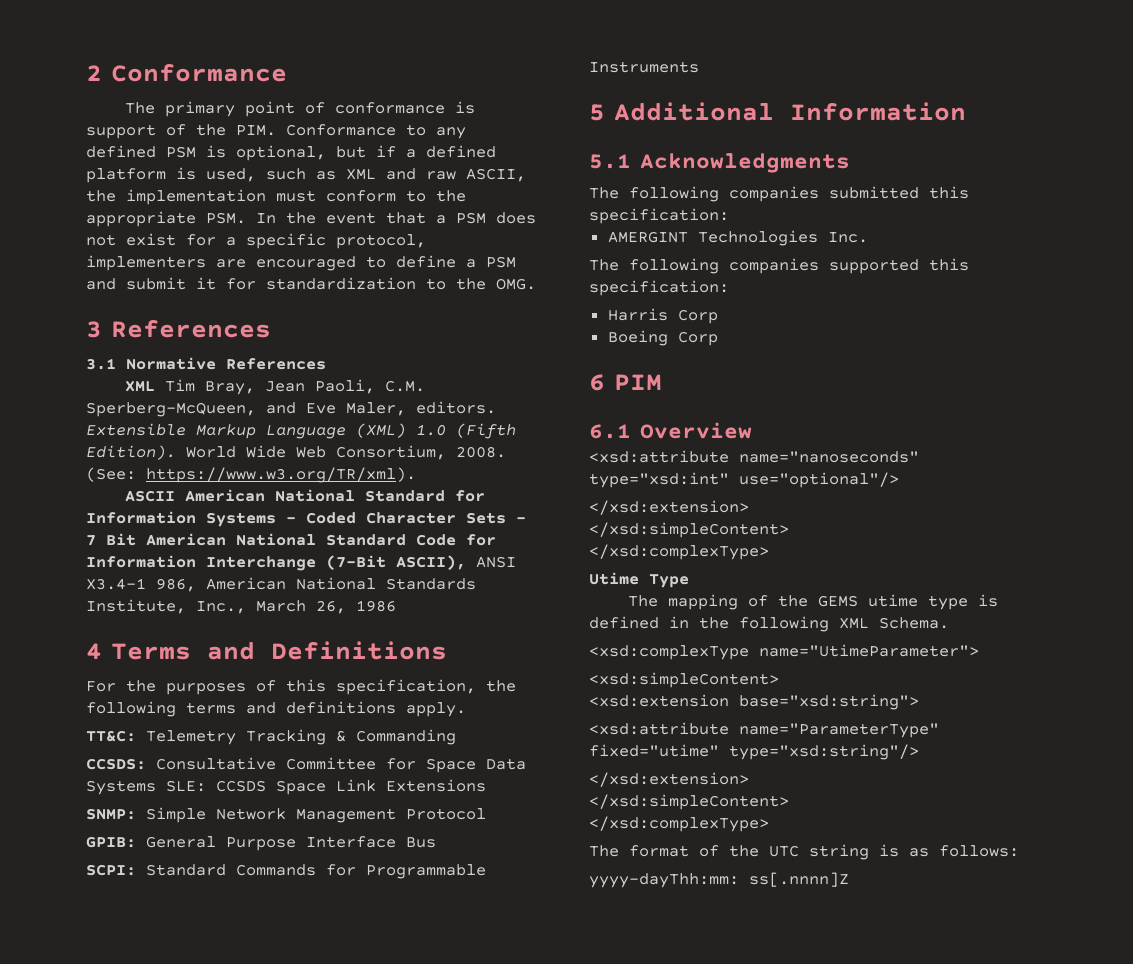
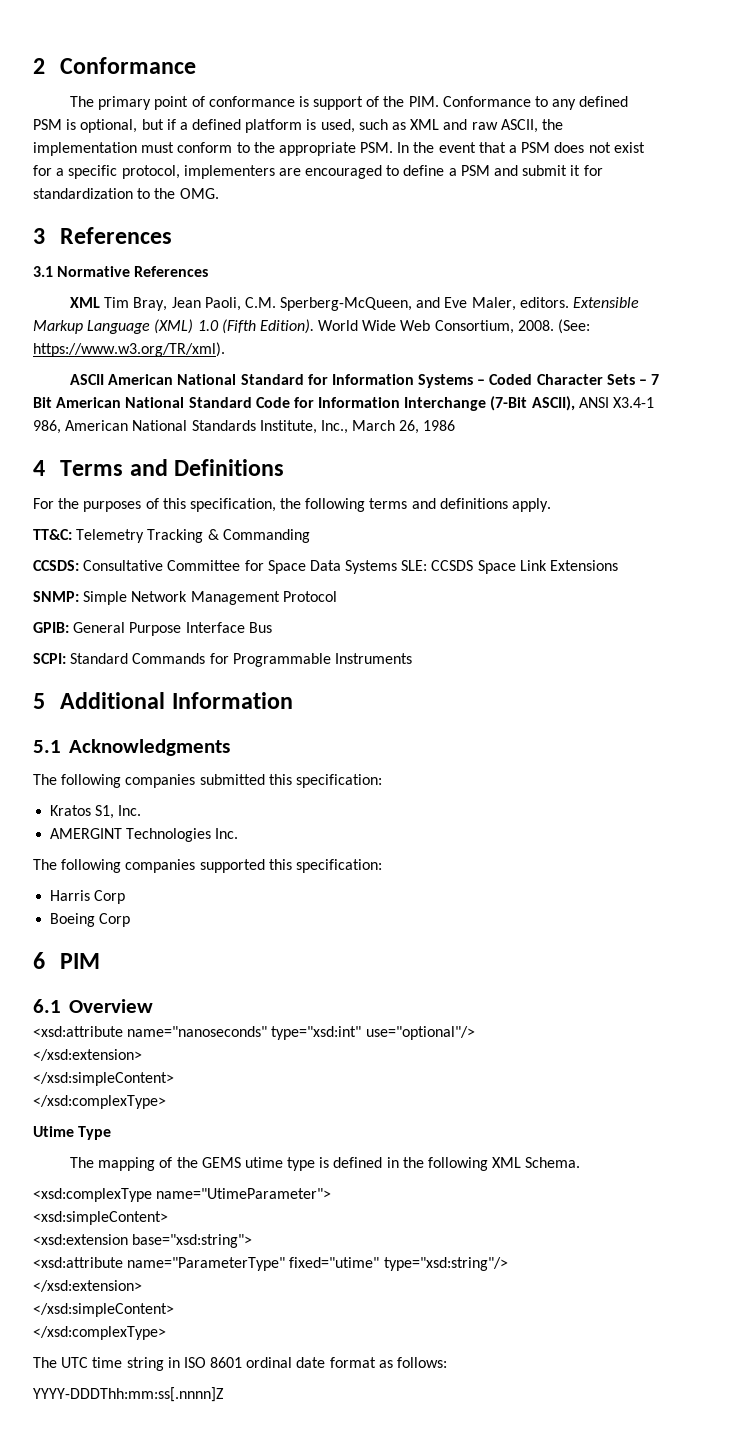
+ Kratos S1, Inc.
- The format of the UTC string is as follows:
+ The UTC time string in ISO 8601 ordinal date format as follows:
- yyyy-dayThh:mm: ss[.nnnn]Z
+ YYYY-DDDThh:mm:ss[.nnnn]Z

